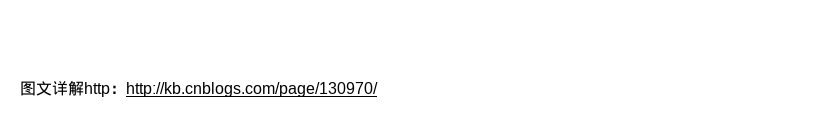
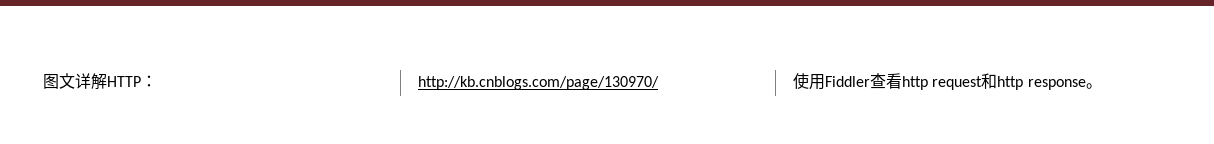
- 图文详解http：http://kb.cnblogs.com/page/130970/
+ 图文详解HTTP：http://kb.cnblogs.com/page/130970/
+ 使用Fiddler查看http request和http response。

